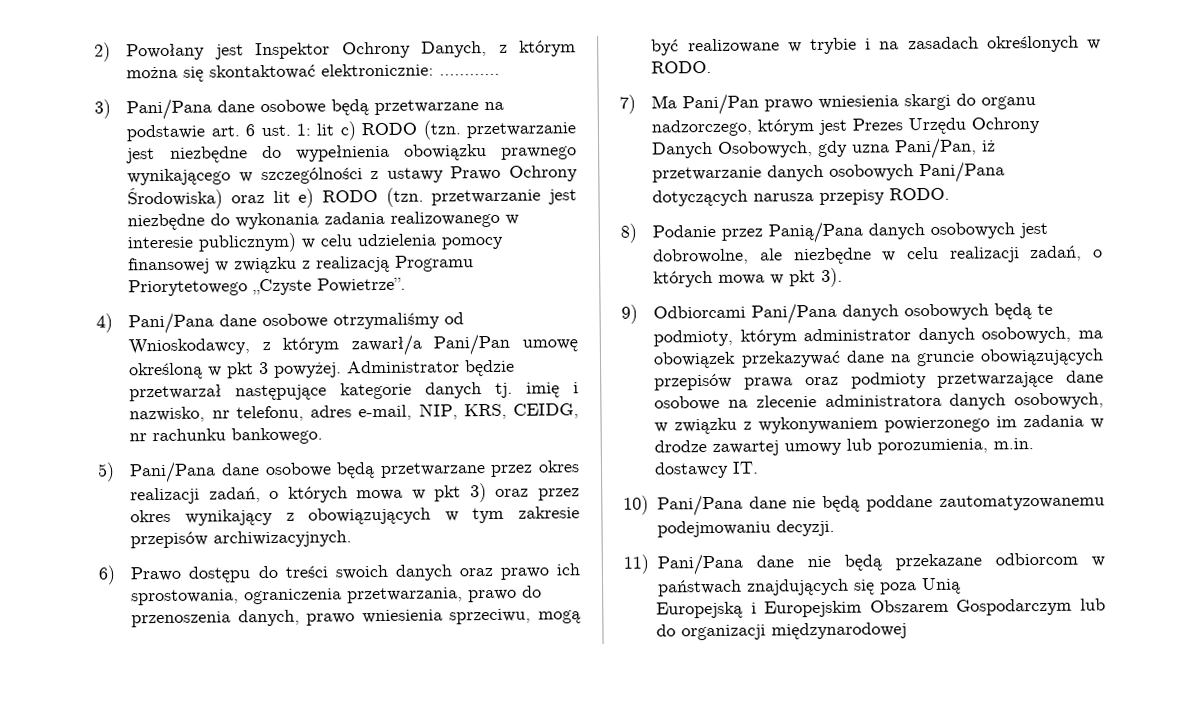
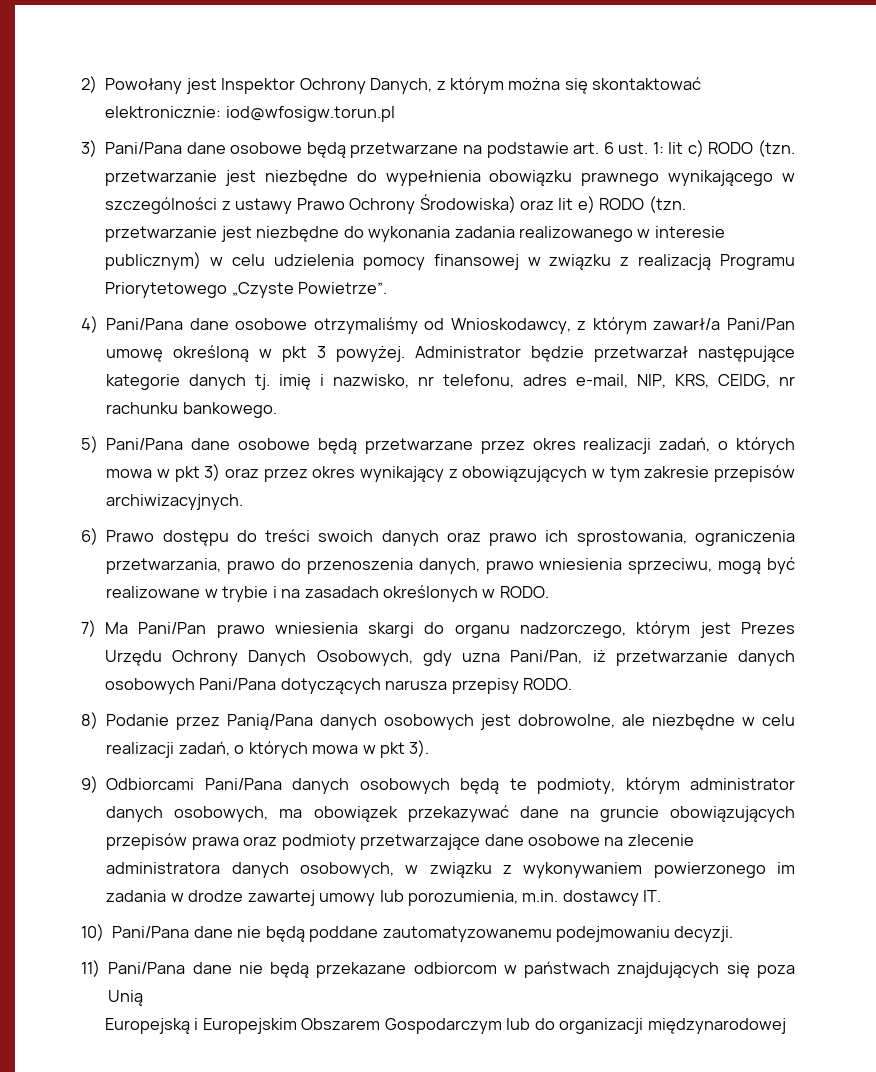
- 2) Powołany jest Inspektor Ochrony Danych, z którym można się skontaktować elektronicznie: …………
+ 2) Powołany jest Inspektor Ochrony Danych, z którym można się skontaktować elektronicznie: iod@wfosigw.torun.pl

